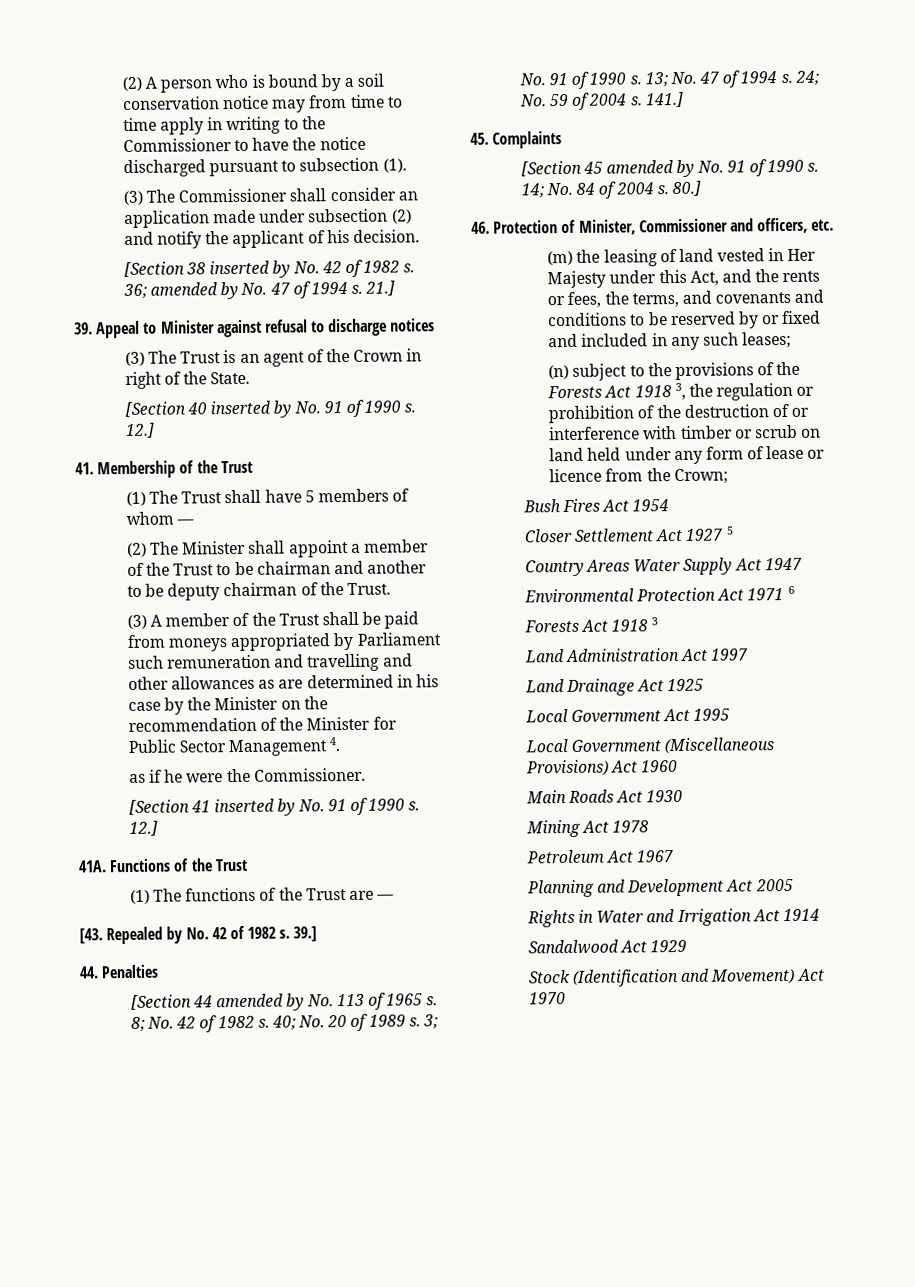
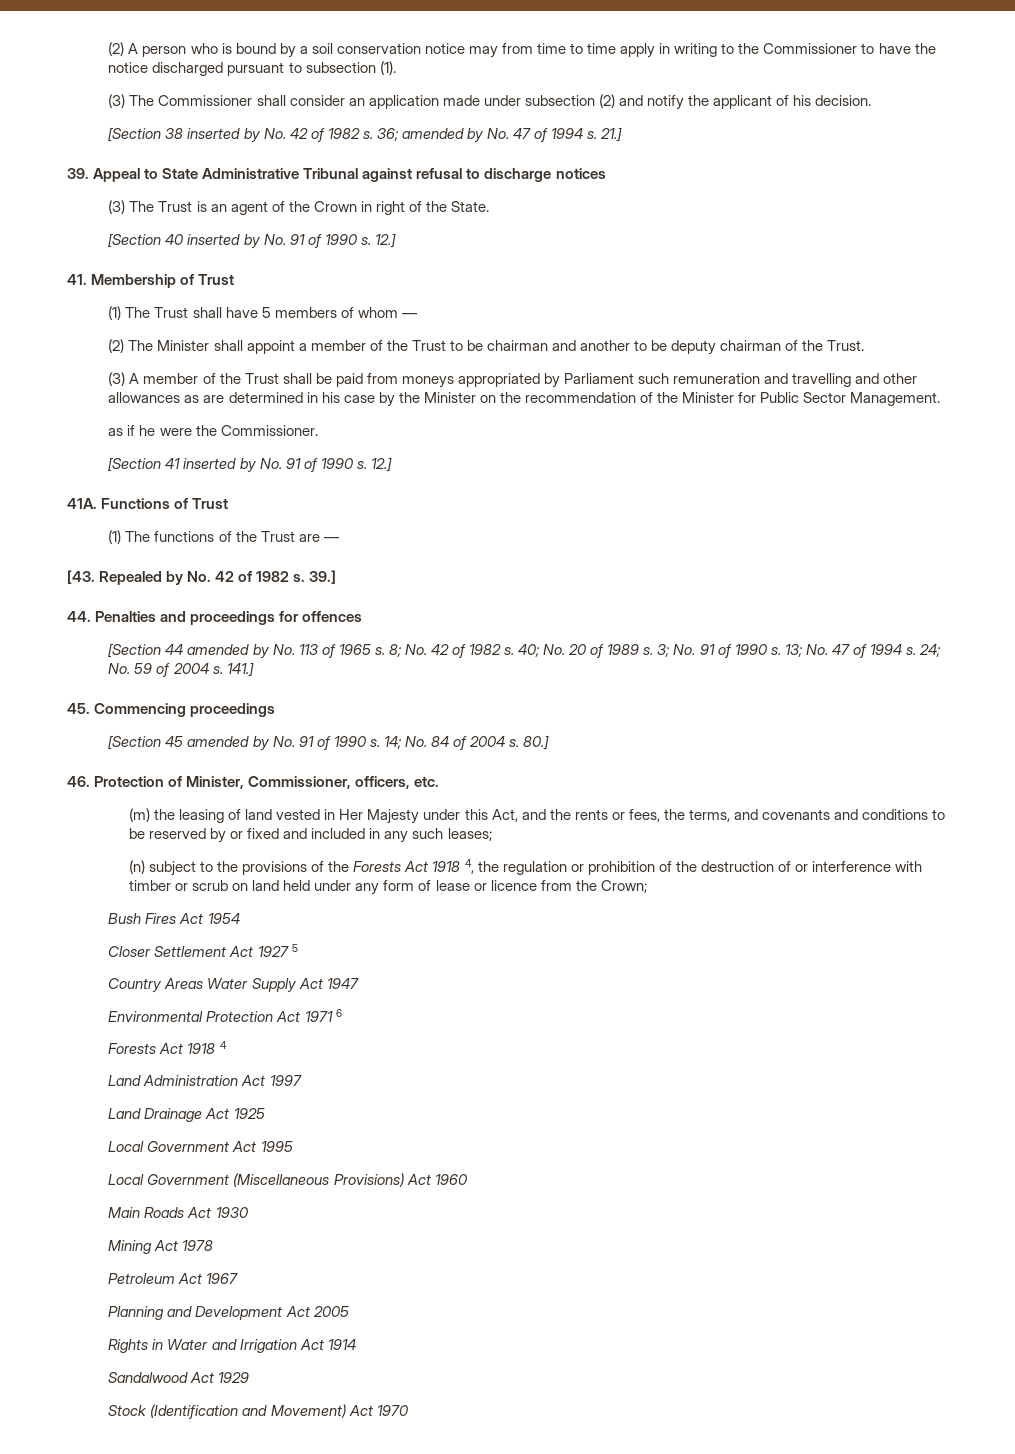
- 39. Appeal to Minister against refusal to discharge notices
+ 39. Appeal to State Administrative Tribunal against refusal to discharge notices
- 41. Membership of the Trust
+ 41. Membership of Trust
- (3) A member of the Trust shall be paid from moneys appropriated by Parliament such remuneration and travelling and other allowances as are determined in his case by the Minister on the recommendation of the Minister for Public Sector Management 4.
+ (3) A member of the Trust shall be paid from moneys appropriated by Parliament such remuneration and travelling and other allowances as are determined in his case by the Minister on the recommendation of the Minister for Public Sector Management.
- Functions of the Trust
+ Functions of Trust
- 44. Penalties
+ 44. Penalties and proceedings for offences
- 45. Complaints
+ 45. Commencing proceedings
- 46. Protection of Minister, Commissioner and officers, etc.
+ 46. Protection of Minister, Commissioner, officers, etc.
- (n) subject to the provisions of the Forests Act 1918 3, the regulation or prohibition of the destruction of or interference with timber or scrub on land held under any form of lease or licence from the Crown;
+ (n) subject to the provisions of the Forests Act 1918 4, the regulation or prohibition of the destruction of or interference with timber or scrub on land held under any form of lease or licence from the Crown;
- Forests Act 1918 3
+ Forests Act 1918 4

